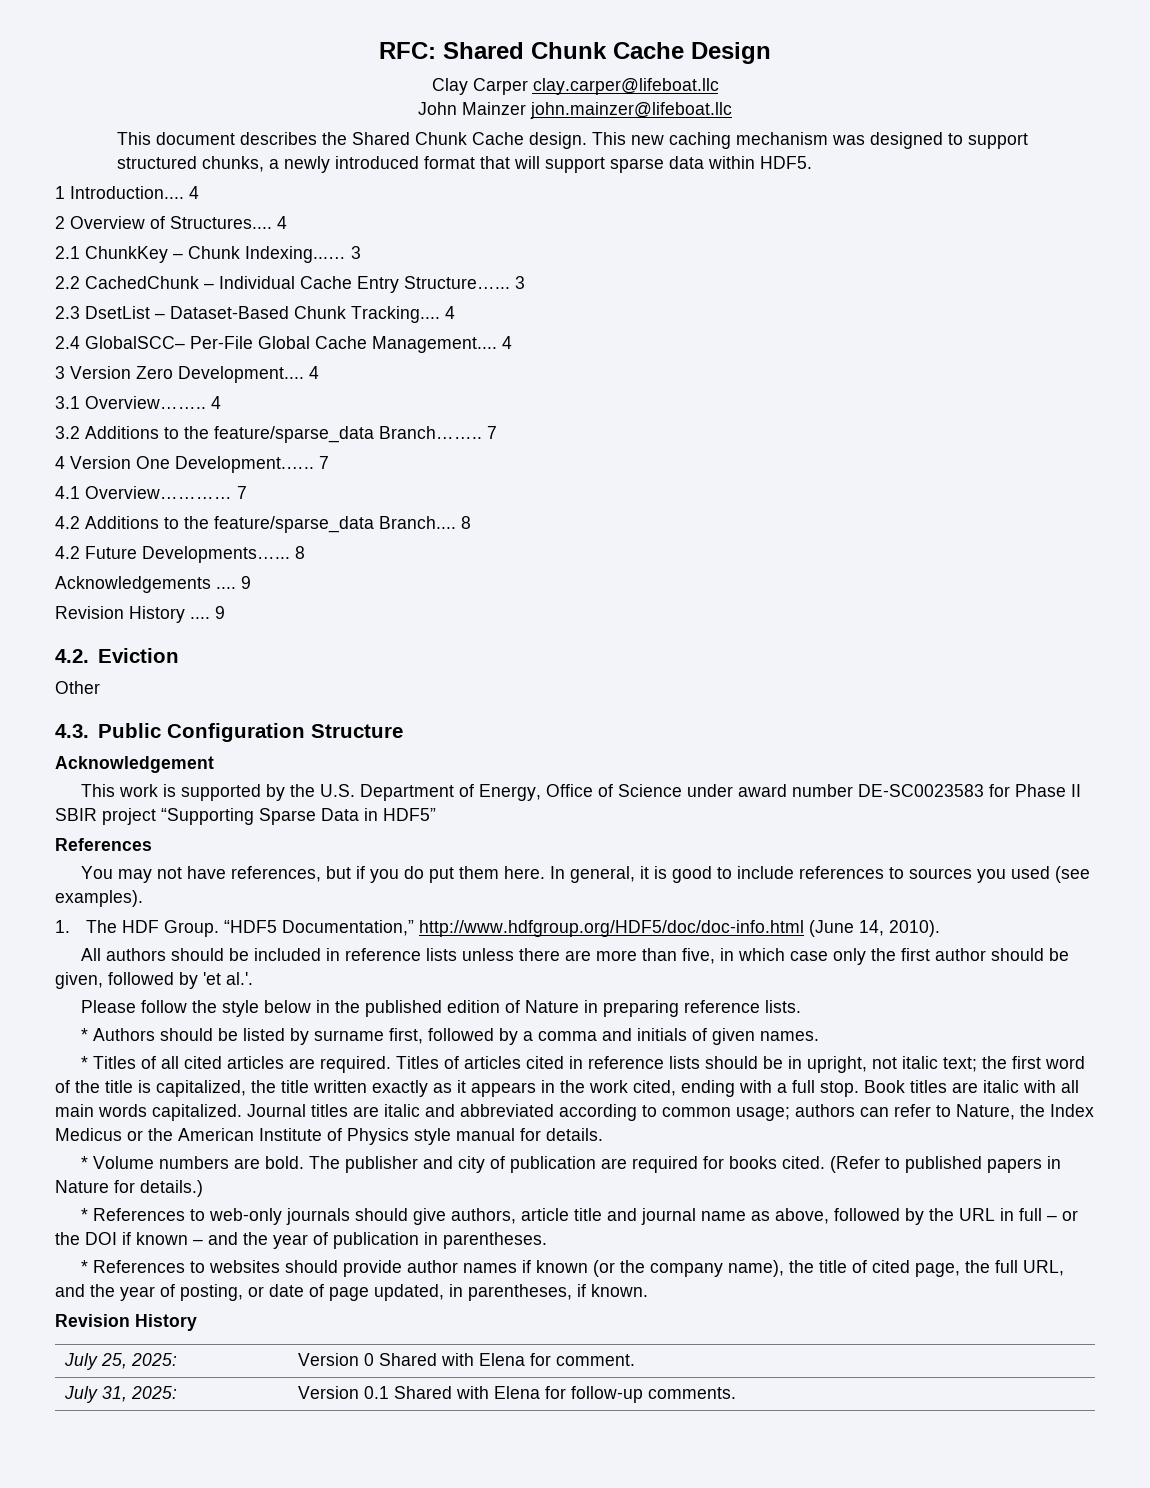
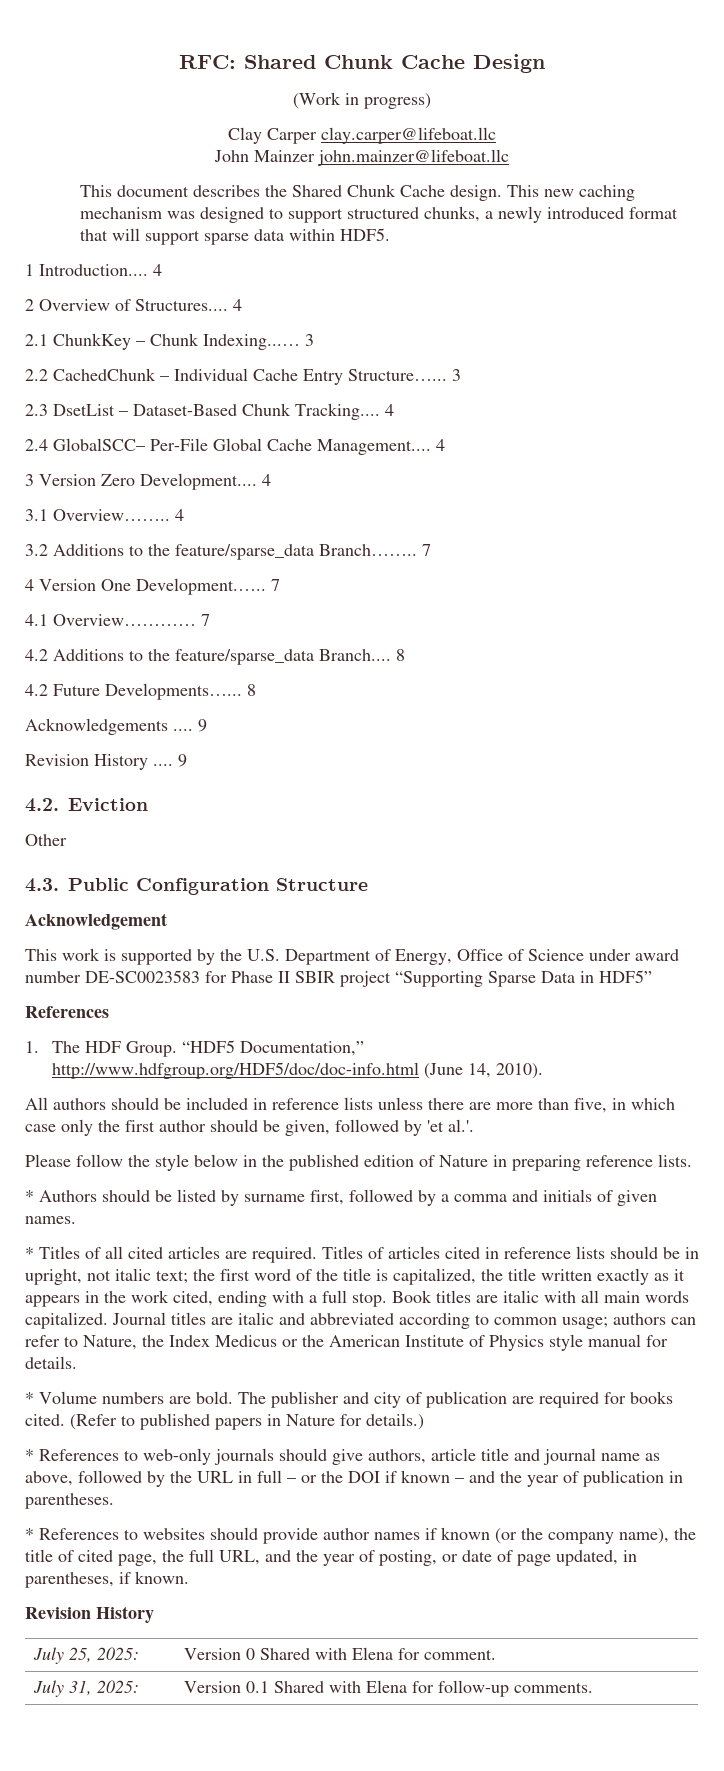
+ (Work in progress)
- You may not have references, but if you do put them here. In general, it is good to include references to sources you used (see examples).

